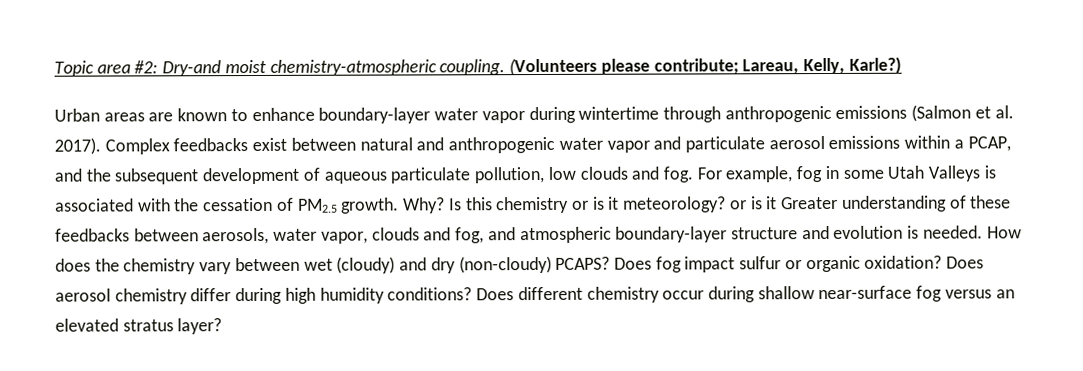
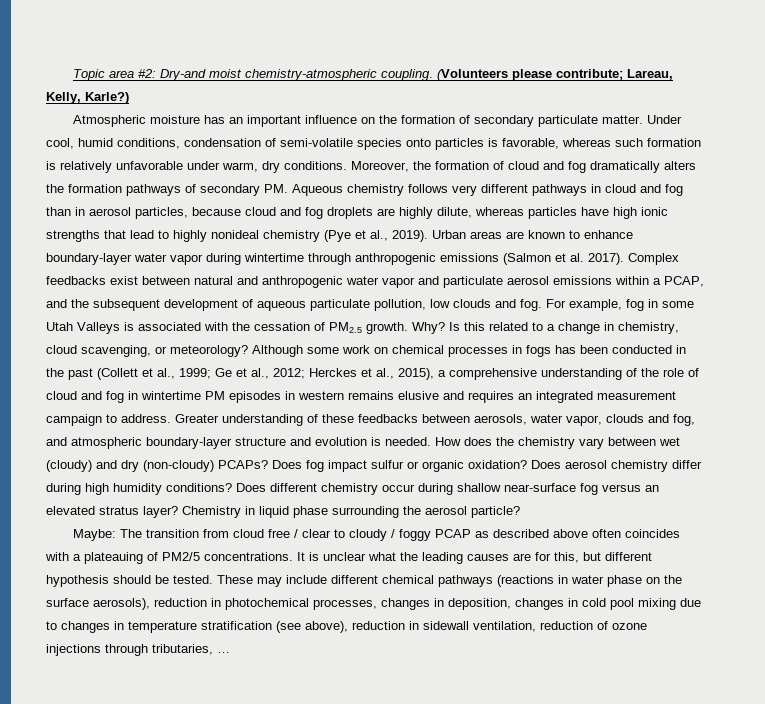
+ Atmospheric moisture has an important influence on the formation of secondary particulate matter. Under cool, humid conditions, condensation of semi-volatile species onto particles is favorable, whereas such formation is relatively unfavorable under warm, dry conditions. Moreover, the formation of cloud and fog dramatically alters the formation pathways of secondary PM. Aqueous chemistry follows very different pathways in cloud and fog than in aerosol particles, because cloud and fog droplets are highly dilute, whereas particles have high ionic strengths that lead to highly nonideal chemistry (Pye et al., 2019).
- Is this chemistry or is it meteorology? or is it Greater understanding of these feedbacks between aerosols, water vapor, clouds and fog, and atmospheric boundary-layer structure and evolution is needed.
+ Is this related to a change in chemistry, cloud scavenging, or meteorology? Although some work on chemical processes in fogs has been conducted in the past (Collett et al., 1999; Ge et al., 2012; Herckes et al., 2015), a comprehensive understanding of the role of cloud and fog in wintertime PM episodes in western remains elusive and requires an integrated measurement campaign to address. Greater understanding of these feedbacks between aerosols, water vapor, clouds and fog, and atmospheric boundary-layer structure and evolution is needed.
- How does the chemistry vary between wet (cloudy) and dry (non-cloudy) PCAPS?
+ How does the chemistry vary between wet (cloudy) and dry (non-cloudy) PCAPs?
+ Chemistry in liquid phase surrounding the aerosol particle?
+ Maybe: The transition from cloud free / clear to cloudy / foggy PCAP as described above often coincides with a plateauing of PM2/5 concentrations. It is unclear what the leading causes are for this, but different hypothesis should be tested. These may include different chemical pathways (reactions in water phase on the surface aerosols), reduction in photochemical processes, changes in deposition, changes in cold pool mixing due to changes in temperature stratification (see above), reduction in sidewall ventilation, reduction of ozone injections through tributaries, …

